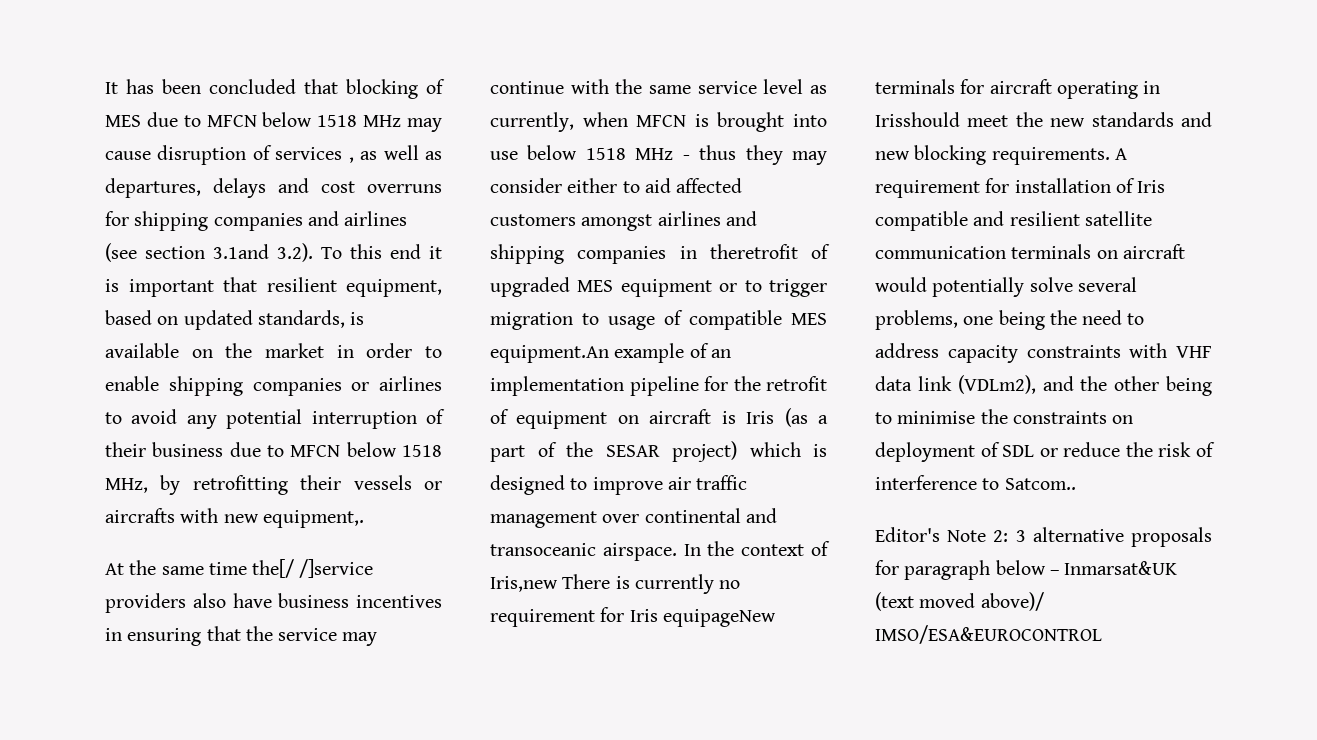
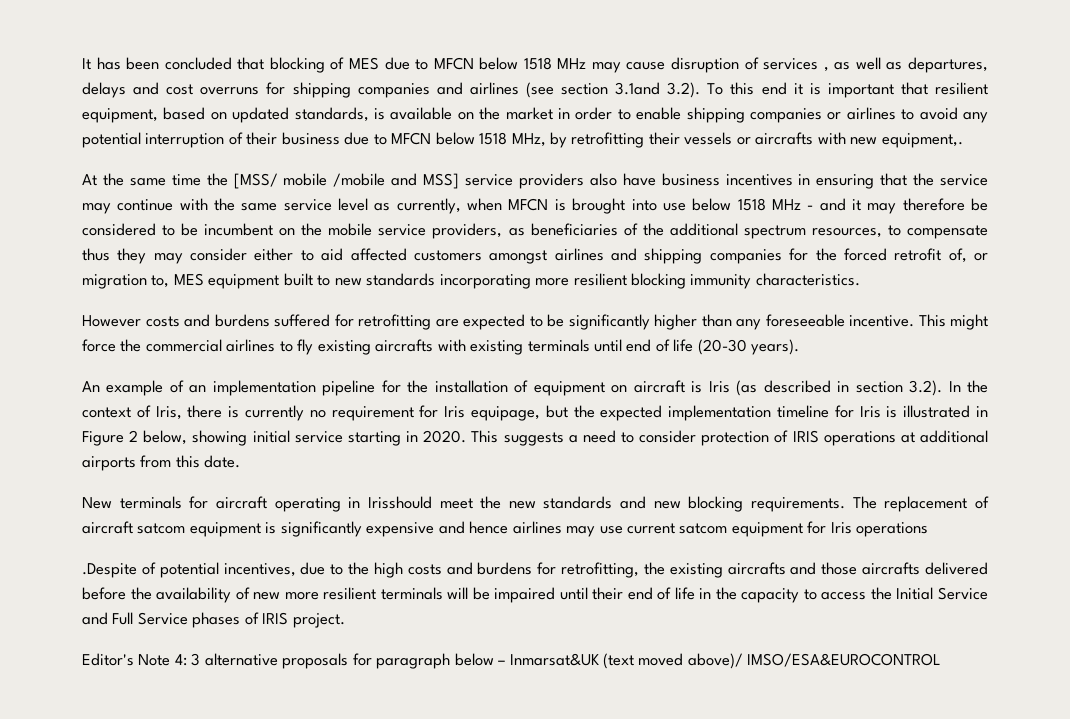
- At the same time the[/ /]service providers also have business incentives in ensuring that the service may continue with the same service level as currently, when MFCN is brought into use below 1518 MHz - thus they may consider either to aid affected customers amongst airlines and shipping companies in theretrofit of upgraded MES equipment or to trigger migration to usage of compatible MES equipment.An example of an implementation pipeline for the retrofit of equipment on aircraft is Iris (as a part of the SESAR project) which is designed to improve air traffic management over continental and transoceanic airspace. In the context of Iris,new There is currently no requirement for Iris equipageNew terminals for aircraft operating in Irisshould meet the new standards and new blocking requirements.
+ At the same time the [MSS/ mobile /mobile and MSS] service providers also have business incentives in ensuring that the service may continue with the same service level as currently, when MFCN is brought into use below 1518 MHz - and it may therefore be considered to be incumbent on the mobile service providers, as beneficiaries of the additional spectrum resources, to compensate thus they may consider either to aid affected customers amongst airlines and shipping companies for the forced retrofit of, or migration to, MES equipment built to new standards incorporating more resilient blocking immunity characteristics.
+ However costs and burdens suffered for retrofitting are expected to be significantly higher than any foreseeable incentive. This might force the commercial airlines to fly existing aircrafts with existing terminals until end of life (20-30 years).
+ An example of an implementation pipeline for the installation of equipment on aircraft is Iris (as described in section 3.2). In the context of Iris, there is currently no requirement for Iris equipage, but the expected implementation timeline for Iris is illustrated in Figure 2 below, showing initial service starting in 2020. This suggests a need to consider protection of IRIS operations at additional airports from this date.
+ New terminals for aircraft operating in Irisshould meet the new standards and new blocking requirements.
- A requirement for installation of Iris compatible and resilient satellite communication terminals on aircraft would potentially solve several problems, one being the need to address capacity constraints with VHF data link (VDLm2), and the other being to minimise the constraints on deployment of SDL or reduce the risk of interference to Satcom..
+ The replacement of aircraft satcom equipment is significantly expensive and hence airlines may use current satcom equipment for Iris operations
+ .Despite of potential incentives, due to the high costs and burdens for retrofitting, the existing aircrafts and those aircrafts delivered before the availability of new more resilient terminals will be impaired until their end of life in the capacity to access the Initial Service and Full Service phases of IRIS project.
- Editor's Note 2: 3 alternative proposals for paragraph below – Inmarsat&UK (text moved above)/ IMSO/ESA&EUROCONTROL
+ Editor's Note 4: 3 alternative proposals for paragraph below – Inmarsat&UK (text moved above)/ IMSO/ESA&EUROCONTROL

